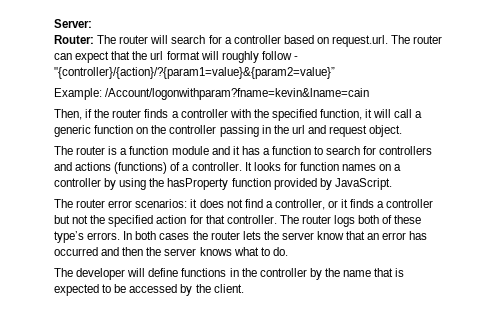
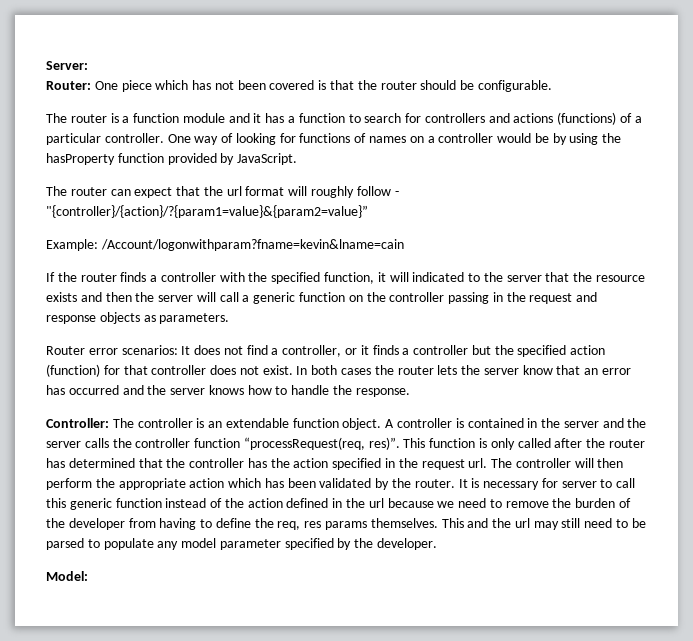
- Router: The router will search for a controller based on request.url. The router can expect that the url format will roughly follow - "{controller}/{action}/?{param1=value}&{param2=value}”
- Example: /Account/logonwithparam?fname=kevin&lname=cain
- Then, if the router finds a controller with the specified function, it will call a generic function on the controller passing in the url and request object.
+ Router: One piece which has not been covered is that the router should be configurable.
- The router is a function module and it has a function to search for controllers and actions (functions) of a controller. It looks for function names on a controller by using the hasProperty function provided by JavaScript.
+ The router is a function module and it has a function to search for controllers and actions (functions) of a particular controller. One way of looking for functions of names on a controller would be by using the hasProperty function provided by JavaScript.
- The router error scenarios: it does not find a controller, or it finds a controller but not the specified action for that controller. The router logs both of these type’s errors.
+ The router can expect that the url format will roughly follow - "{controller}/{action}/?{param1=value}&{param2=value}”
+ Example: /Account/logonwithparam?fname=kevin&lname=cain
+ If the router finds a controller with the specified function, it will indicated to the server that the resource exists and then the server will call a generic function on the controller passing in the request and response objects as parameters.
+ Router error scenarios: It does not find a controller, or it finds a controller but the specified action (function) for that controller does not exist.
- In both cases the router lets the server know that an error has occurred and then the server knows what to do.
- The developer will define functions in the controller by the name that is expected to be accessed by the client.
+ In both cases the router lets the server know that an error has occurred and the server knows how to handle the response.
+ Controller: The controller is an extendable function object. A controller is contained in the server and the server calls the controller function “processRequest(req, res)”. This function is only called after the router has determined that the controller has the action specified in the request url. The controller will then perform the appropriate action which has been validated by the router. It is necessary for server to call this generic function instead of the action defined in the url because we need to remove the burden of the developer from having to define the req, res params themselves. This and the url may still need to be parsed to populate any model parameter specified by the developer.
+ Model:

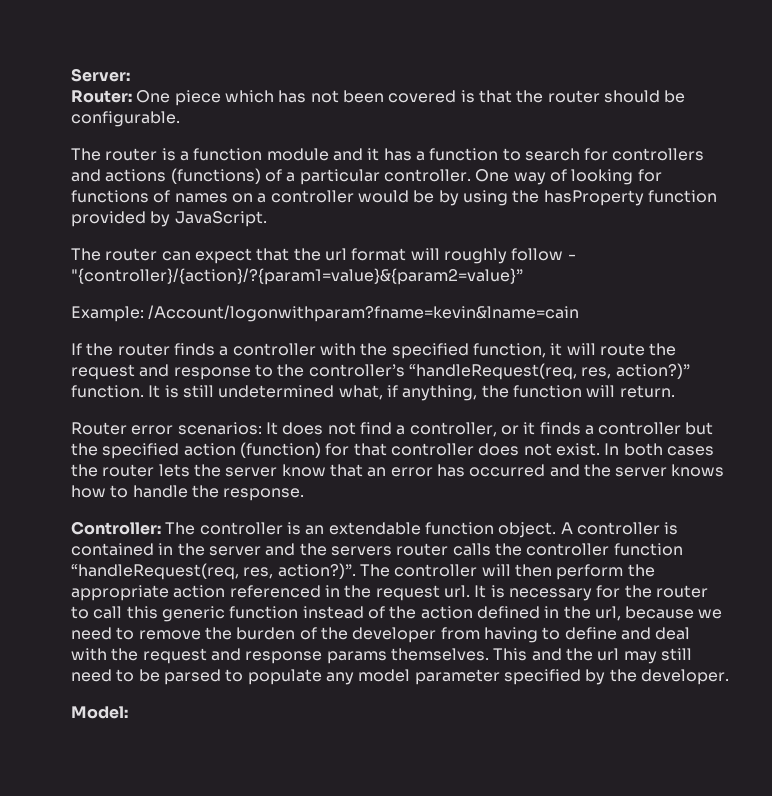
- If the router finds a controller with the specified function, it will indicated to the server that the resource exists and then the server will call a generic function on the controller passing in the request and response objects as parameters.
+ If the router finds a controller with the specified function, it will route the request and response to the controller’s “handleRequest(req, res, action?)” function. It is still undetermined what, if anything, the function will return.
- A controller is contained in the server and the server calls the controller function “processRequest(req, res)”. This function is only called after the router has determined that the controller has the action specified in the request url.
+ A controller is contained in the server and the servers router calls the controller function “handleRequest(req, res, action?)”.
- The controller will then perform the appropriate action which has been validated by the router.
+ The controller will then perform the appropriate action referenced in the request url.
- It is necessary for server to call this generic function instead of the action defined in the url because we need to remove the burden of the developer from having to define the req, res params themselves.
+ It is necessary for the router to call this generic function instead of the action defined in the url, because we need to remove the burden of the developer from having to define and deal with the request and response params themselves.

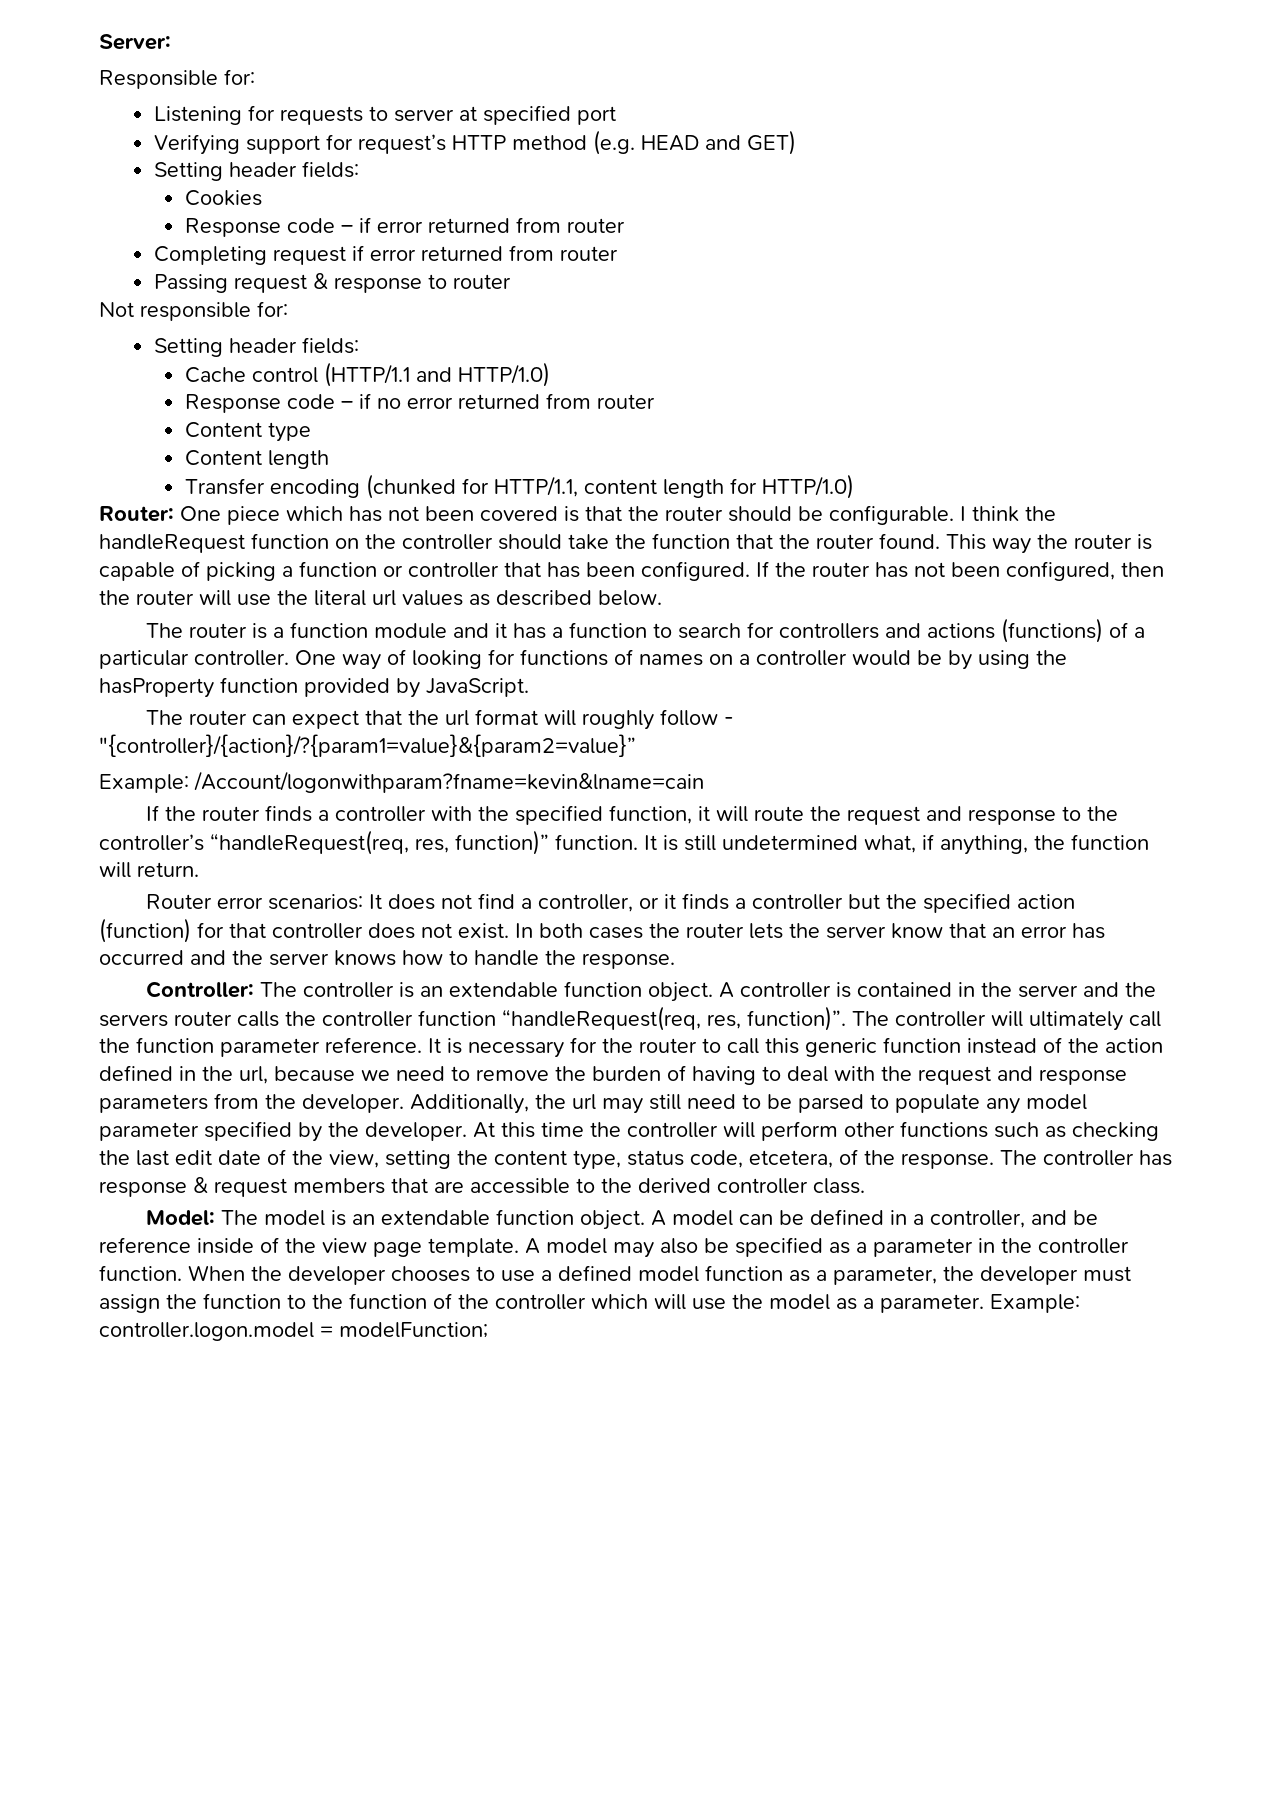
+ Responsible for:
+ Listening for requests to server at specified port
+ Verifying support for request’s HTTP method (e.g. HEAD and GET)
+ Setting header fields:
+ Cookies
+ Response code – if error returned from router
+ Completing request if error returned from router
+ Passing request & response to router
+ Not responsible for:
+ Setting header fields:
+ Cache control (HTTP/1.1 and HTTP/1.0)
+ Response code – if no error returned from router
+ Content type
+ Content length
+ Transfer encoding (chunked for HTTP/1.1, content length for HTTP/1.0)
+ I think the handleRequest function on the controller should take the function that the router found. This way the router is capable of picking a function or controller that has been configured. If the router has not been configured, then the router will use the literal url values as described below.
- If the router finds a controller with the specified function, it will route the request and response to the controller’s “handleRequest(req, res, action?)” function.
+ If the router finds a controller with the specified function, it will route the request and response to the controller’s “handleRequest(req, res, function)” function.
- A controller is contained in the server and the servers router calls the controller function “handleRequest(req, res, action?)”.
+ A controller is contained in the server and the servers router calls the controller function “handleRequest(req, res, function)”.
- The controller will then perform the appropriate action referenced in the request url.
+ The controller will ultimately call the function parameter reference.
- It is necessary for the router to call this generic function instead of the action defined in the url, because we need to remove the burden of the developer from having to define and deal with the request and response params themselves. This and the url may still need to be parsed to populate any model parameter specified by the developer.
- Model:
+ It is necessary for the router to call this generic function instead of the action defined in the url, because we need to remove the burden of having to deal with the request and response parameters from the developer. Additionally, the url may still need to be parsed to populate any model parameter specified by the developer. At this time the controller will perform other functions such as checking the last edit date of the view, setting the content type, status code, etcetera, of the response. The controller has response & request members that are accessible to the derived controller class.
+ Model: The model is an extendable function object. A model can be defined in a controller, and be reference inside of the view page template. A model may also be specified as a parameter in the controller function. When the developer chooses to use a defined model function as a parameter, the developer must assign the function to the function of the controller which will use the model as a parameter. Example: controller.logon.model = modelFunction;

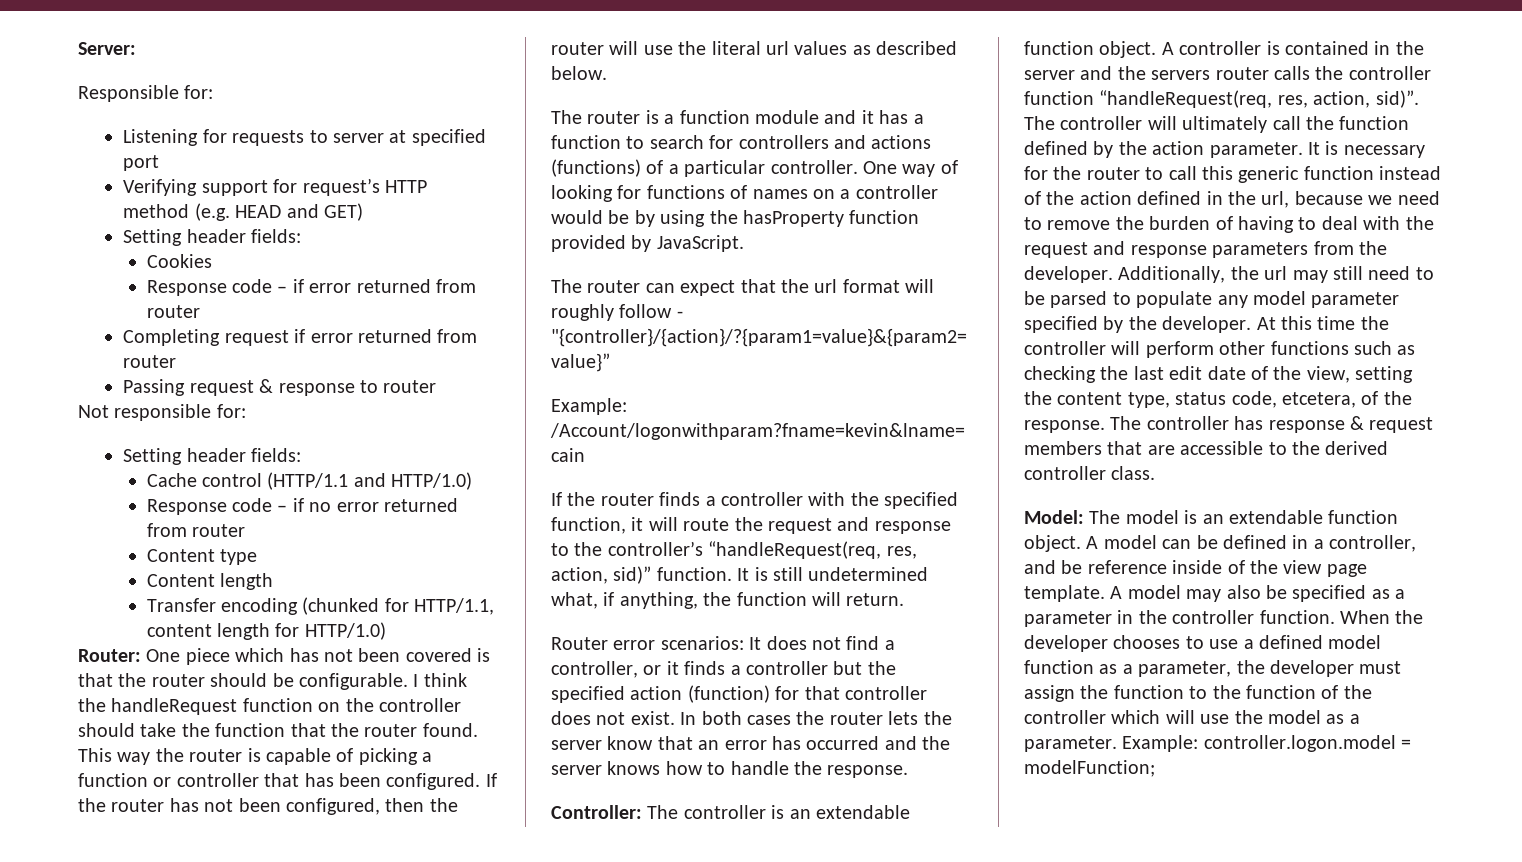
- If the router finds a controller with the specified function, it will route the request and response to the controller’s “handleRequest(req, res, function)” function.
+ If the router finds a controller with the specified function, it will route the request and response to the controller’s “handleRequest(req, res, action, sid)” function.
- A controller is contained in the server and the servers router calls the controller function “handleRequest(req, res, function)”.
+ A controller is contained in the server and the servers router calls the controller function “handleRequest(req, res, action, sid)”.
- The controller will ultimately call the function parameter reference.
+ The controller will ultimately call the function defined by the action parameter.

